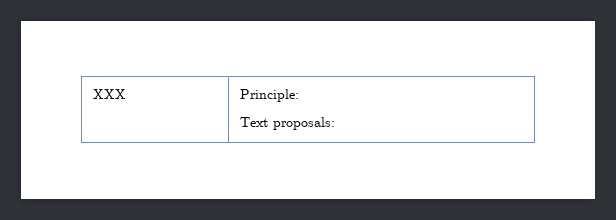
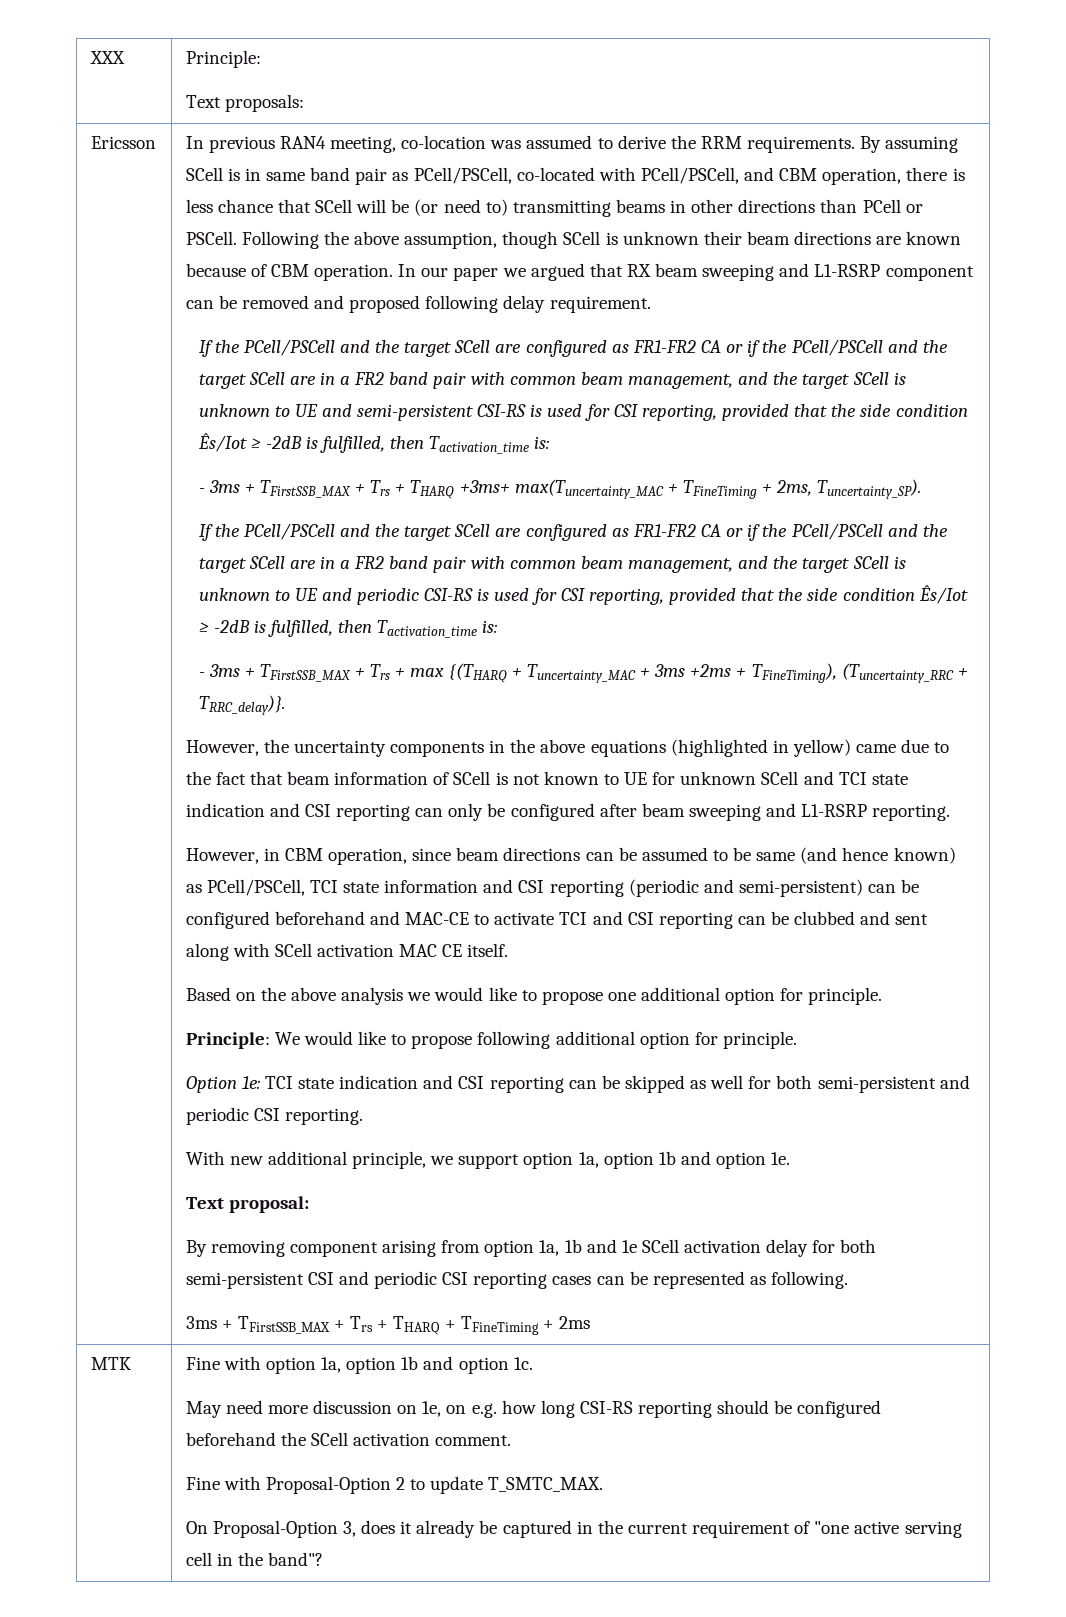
+ Ericsson | In previous RAN4 meeting, co-location was assumed to derive the RRM requirements. By assuming SCell is in same band pair as PCell/PSCell, co-located with PCell/PSCell, and CBM operation, there is less chance that SCell will be (or need to) transmitting beams in other directions than PCell or PSCell. Following the above assumption, though SCell is unknown their beam directions are known because of CBM operation. In our paper we argued that RX beam sweeping and L1-RSRP component can be removed and proposed following delay requirement.
+ If the PCell/PSCell and the target SCell are configured as FR1-FR2 CA or if the PCell/PSCell and the target SCell are in a FR2 band pair with common beam management, and the target SCell is unknown to UE and semi-persistent CSI-RS is used for CSI reporting, provided that the side condition Ês/Iot ≥ -2dB is fulfilled, then Tactivation_time is:
+ - 3ms + TFirstSSB_MAX + Trs + THARQ +3ms+ max(Tuncertainty_MAC + TFineTiming + 2ms, Tuncertainty_SP).
+ If the PCell/PSCell and the target SCell are configured as FR1-FR2 CA or if the PCell/PSCell and the target SCell are in a FR2 band pair with common beam management, and the target SCell is unknown to UE and periodic CSI-RS is used for CSI reporting, provided that the side condition Ês/Iot ≥ -2dB is fulfilled, then Tactivation_time is:
+ - 3ms + TFirstSSB_MAX + Trs + max {(THARQ + Tuncertainty_MAC + 3ms +2ms + TFineTiming), (Tuncertainty_RRC + TRRC_delay)}.
+ However, the uncertainty components in the above equations (highlighted in yellow) came due to the fact that beam information of SCell is not known to UE for unknown SCell and TCI state indication and CSI reporting can only be configured after beam sweeping and L1-RSRP reporting.
+ However, in CBM operation, since beam directions can be assumed to be same (and hence known) as PCell/PSCell, TCI state information and CSI reporting (periodic and semi-persistent) can be configured beforehand and MAC-CE to activate TCI and CSI reporting can be clubbed and sent along with SCell activation MAC CE itself.
+ Based on the above analysis we would like to propose one additional option for principle.
+ Principle: We would like to propose following additional option for principle.
+ Option 1e: TCI state indication and CSI reporting can be skipped as well for both semi-persistent and periodic CSI reporting.
+ With new additional principle, we support option 1a, option 1b and option 1e.
+ Text proposal:
+ By removing component arising from option 1a, 1b and 1e SCell activation delay for both semi-persistent CSI and periodic CSI reporting cases can be represented as following.
+ 3ms + TFirstSSB_MAX + Trs + THARQ + TFineTiming + 2ms
+ MTK | Fine with option 1a, option 1b and option 1c.
+ May need more discussion on 1e, on e.g. how long CSI-RS reporting should be configured beforehand the SCell activation comment.
+ Fine with Proposal-Option 2 to update T_SMTC_MAX.
+ On Proposal-Option 3, does it already be captured in the current requirement of "one active serving cell in the band"?

